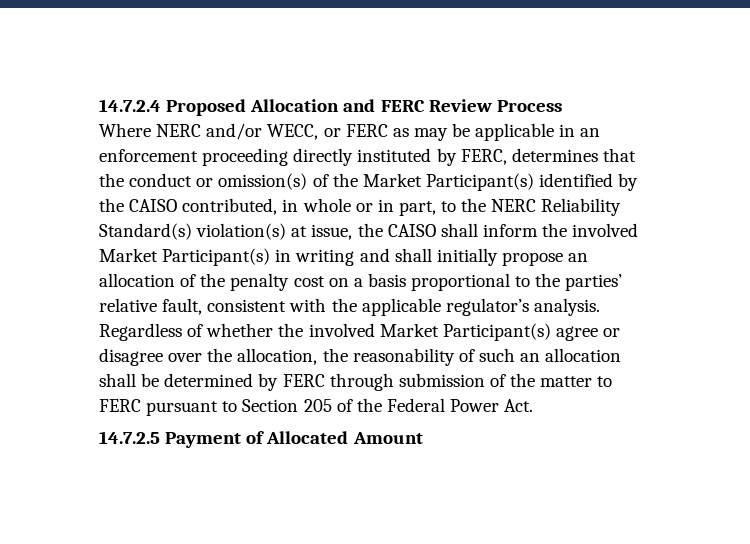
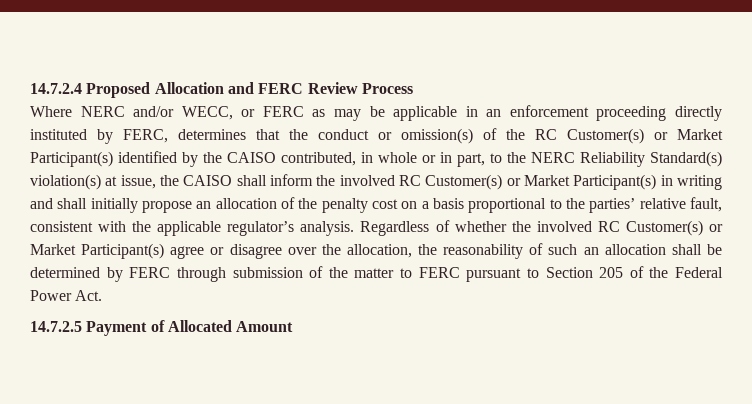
- Where NERC and/or WECC, or FERC as may be applicable in an enforcement proceeding directly instituted by FERC, determines that the conduct or omission(s) of the Market Participant(s) identified by the CAISO contributed, in whole or in part, to the NERC Reliability Standard(s) violation(s) at issue, the CAISO shall inform the involved Market Participant(s) in writing and shall initially propose an allocation of the penalty cost on a basis proportional to the parties’ relative fault, consistent with the applicable regulator’s analysis.
+ Where NERC and/or WECC, or FERC as may be applicable in an enforcement proceeding directly instituted by FERC, determines that the conduct or omission(s) of the RC Customer(s) or Market Participant(s) identified by the CAISO contributed, in whole or in part, to the NERC Reliability Standard(s) violation(s) at issue, the CAISO shall inform the involved RC Customer(s) or Market Participant(s) in writing and shall initially propose an allocation of the penalty cost on a basis proportional to the parties’ relative fault, consistent with the applicable regulator’s analysis.
- Regardless of whether the involved Market Participant(s) agree or disagree over the allocation, the reasonability of such an allocation shall be determined by FERC through submission of the matter to FERC pursuant to Section 205 of the Federal Power Act.
+ Regardless of whether the involved RC Customer(s) or Market Participant(s) agree or disagree over the allocation, the reasonability of such an allocation shall be determined by FERC through submission of the matter to FERC pursuant to Section 205 of the Federal Power Act.

